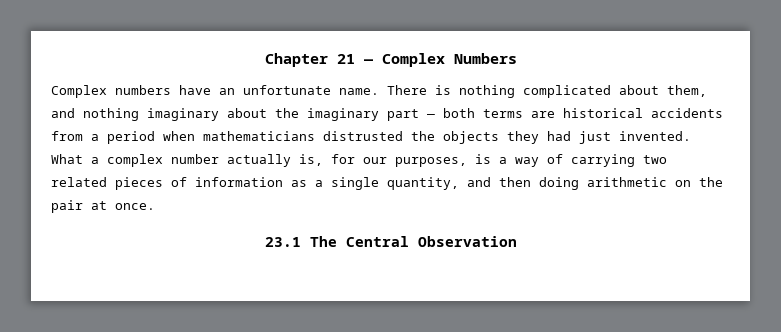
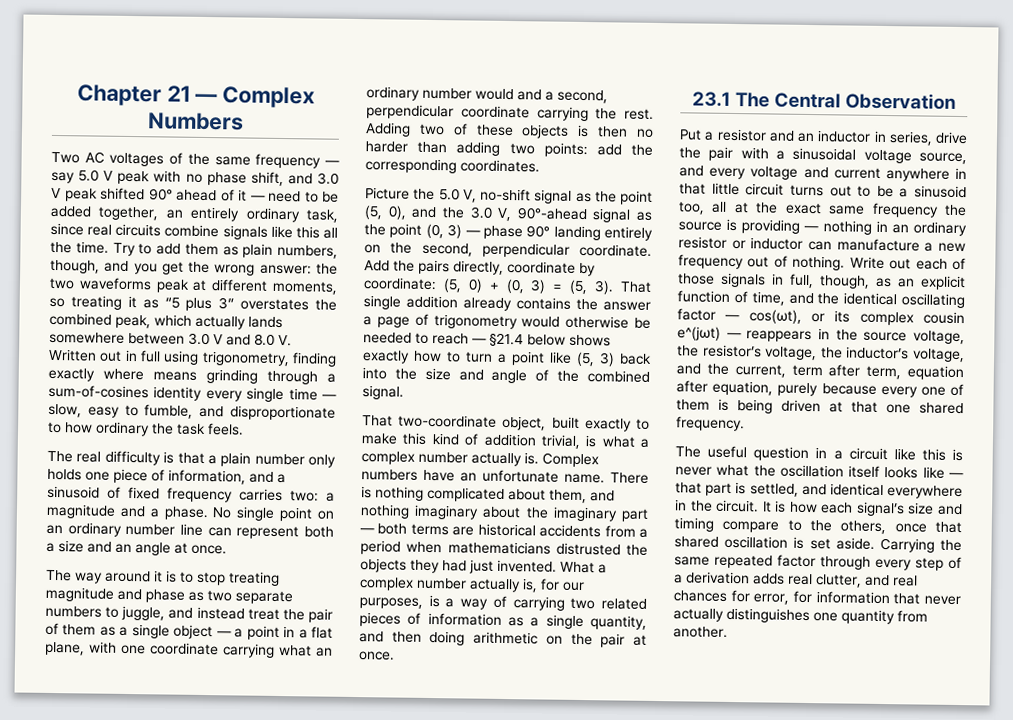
+ Two AC voltages of the same frequency — say 5.0 V peak with no phase shift, and 3.0 V peak shifted 90° ahead of it — need to be added together, an entirely ordinary task, since real circuits combine signals like this all the time. Try to add them as plain numbers, though, and you get the wrong answer: the two waveforms peak at different moments, so treating it as “5 plus 3” overstates the combined peak, which actually lands somewhere between 3.0 V and 8.0 V. Written out in full using trigonometry, finding exactly where means grinding through a sum-of-cosines identity every single time — slow, easy to fumble, and disproportionate to how ordinary the task feels.
+ The real difficulty is that a plain number only holds one piece of information, and a sinusoid of fixed frequency carries two: a magnitude and a phase. No single point on an ordinary number line can represent both a size and an angle at once.
+ The way around it is to stop treating magnitude and phase as two separate numbers to juggle, and instead treat the pair of them as a single object — a point in a flat plane, with one coordinate carrying what an ordinary number would and a second, perpendicular coordinate carrying the rest. Adding two of these objects is then no harder than adding two points: add the corresponding coordinates.
+ Picture the 5.0 V, no-shift signal as the point (5, 0), and the 3.0 V, 90°-ahead signal as the point (0, 3) — phase 90° landing entirely on the second, perpendicular coordinate. Add the pairs directly, coordinate by coordinate: (5, 0) + (0, 3) = (5, 3). That single addition already contains the answer a page of trigonometry would otherwise be needed to reach — §21.4 below shows exactly how to turn a point like (5, 3) back into the size and angle of the combined signal.
+ That two-coordinate object, built exactly to make this kind of addition trivial, is what a complex number actually is.
+ Put a resistor and an inductor in series, drive the pair with a sinusoidal voltage source, and every voltage and current anywhere in that little circuit turns out to be a sinusoid too, all at the exact same frequency the source is providing — nothing in an ordinary resistor or inductor can manufacture a new frequency out of nothing. Write out each of those signals in full, though, as an explicit function of time, and the identical oscillating factor — cos(ωt), or its complex cousin e^(jωt) — reappears in the source voltage, the resistor’s voltage, the inductor’s voltage, and the current, term after term, equation after equation, purely because every one of them is being driven at that one shared frequency.
+ The useful question in a circuit like this is never what the oscillation itself looks like — that part is settled, and identical everywhere in the circuit. It is how each signal’s size and timing compare to the others, once that shared oscillation is set aside. Carrying the same repeated factor through every step of a derivation adds real clutter, and real chances for error, for information that never actually distinguishes one quantity from another.

